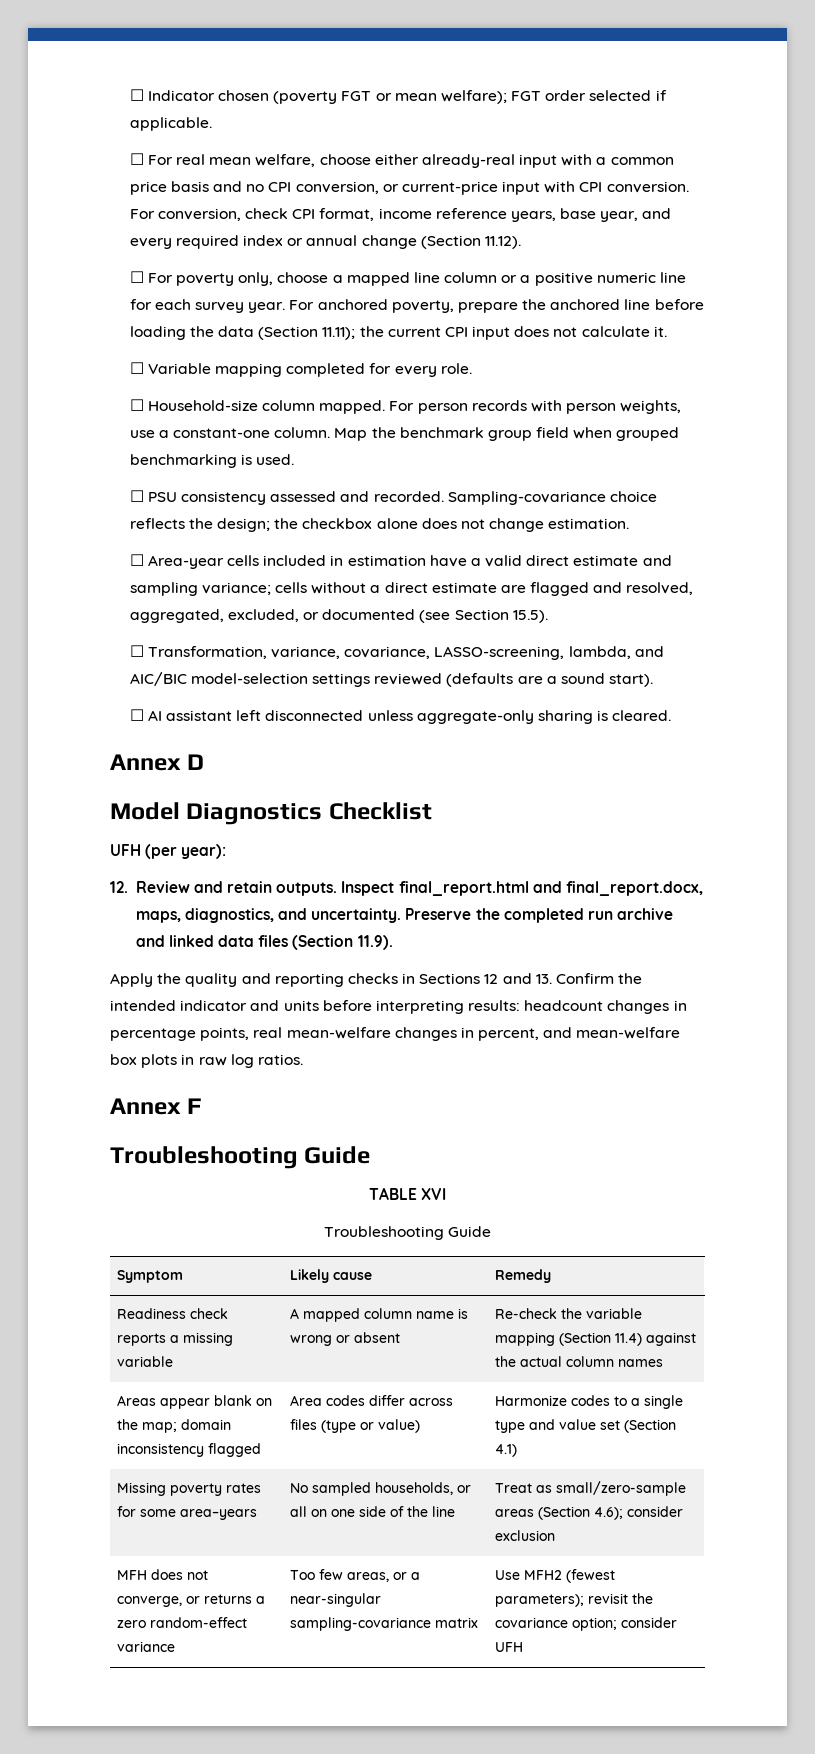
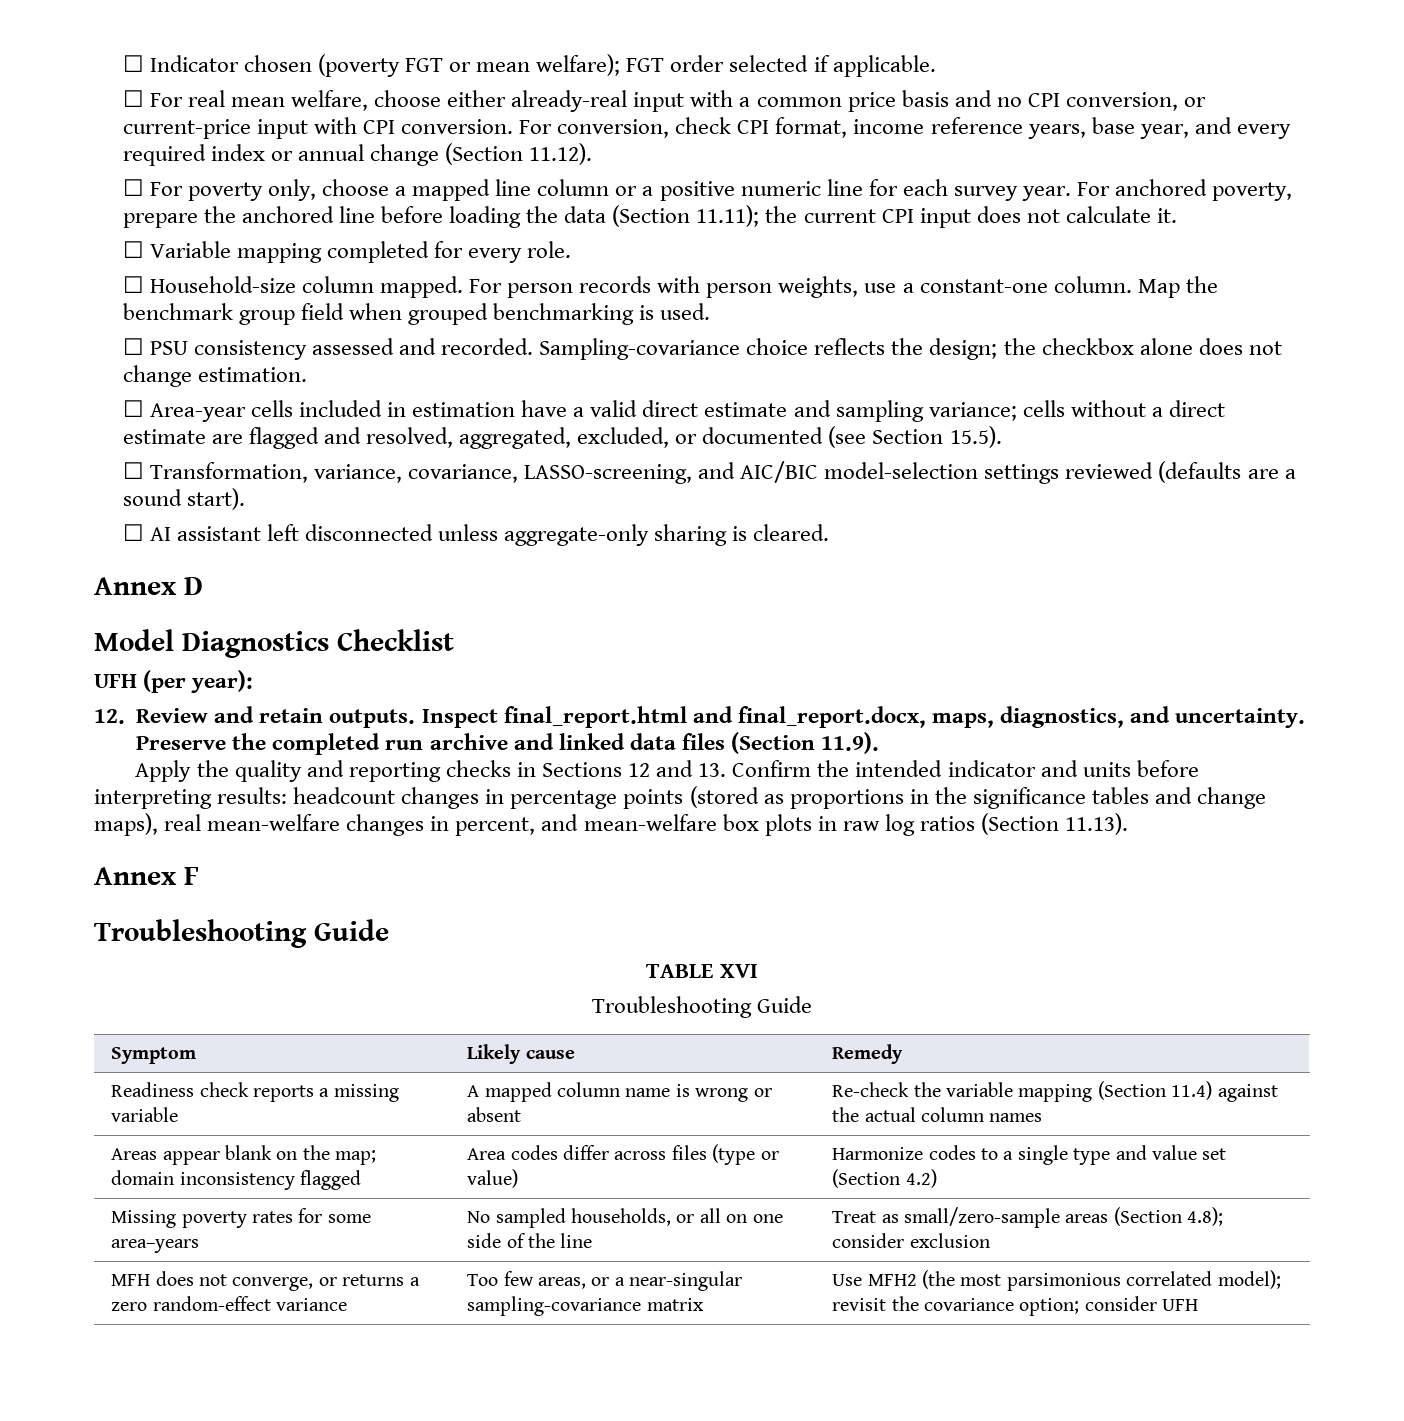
- ☐ Transformation, variance, covariance, LASSO-screening, lambda, and AIC/BIC model-selection settings reviewed (defaults are a sound start).
+ ☐ Transformation, variance, covariance, LASSO-screening, and AIC/BIC model-selection settings reviewed (defaults are a sound start).
- Apply the quality and reporting checks in Sections 12 and 13. Confirm the intended indicator and units before interpreting results: headcount changes in percentage points, real mean-welfare changes in percent, and mean-welfare box plots in raw log ratios.
+ Apply the quality and reporting checks in Sections 12 and 13. Confirm the intended indicator and units before interpreting results: headcount changes in percentage points (stored as proportions in the significance tables and change maps), real mean-welfare changes in percent, and mean-welfare box plots in raw log ratios (Section 11.13).
- Areas appear blank on the map; domain inconsistency flagged | Area codes differ across files (type or value) | Harmonize codes to a single type and value set (Section 4.1)
+ Areas appear blank on the map; domain inconsistency flagged | Area codes differ across files (type or value) | Harmonize codes to a single type and value set (Section 4.2)
- Missing poverty rates for some area–years | No sampled households, or all on one side of the line | Treat as small/zero-sample areas (Section 4.6); consider exclusion
+ Missing poverty rates for some area–years | No sampled households, or all on one side of the line | Treat as small/zero-sample areas (Section 4.8); consider exclusion
- MFH does not converge, or returns a zero random-effect variance | Too few areas, or a near-singular sampling-covariance matrix | Use MFH2 (fewest parameters); revisit the covariance option; consider UFH
+ MFH does not converge, or returns a zero random-effect variance | Too few areas, or a near-singular sampling-covariance matrix | Use MFH2 (the most parsimonious correlated model); revisit the covariance option; consider UFH

